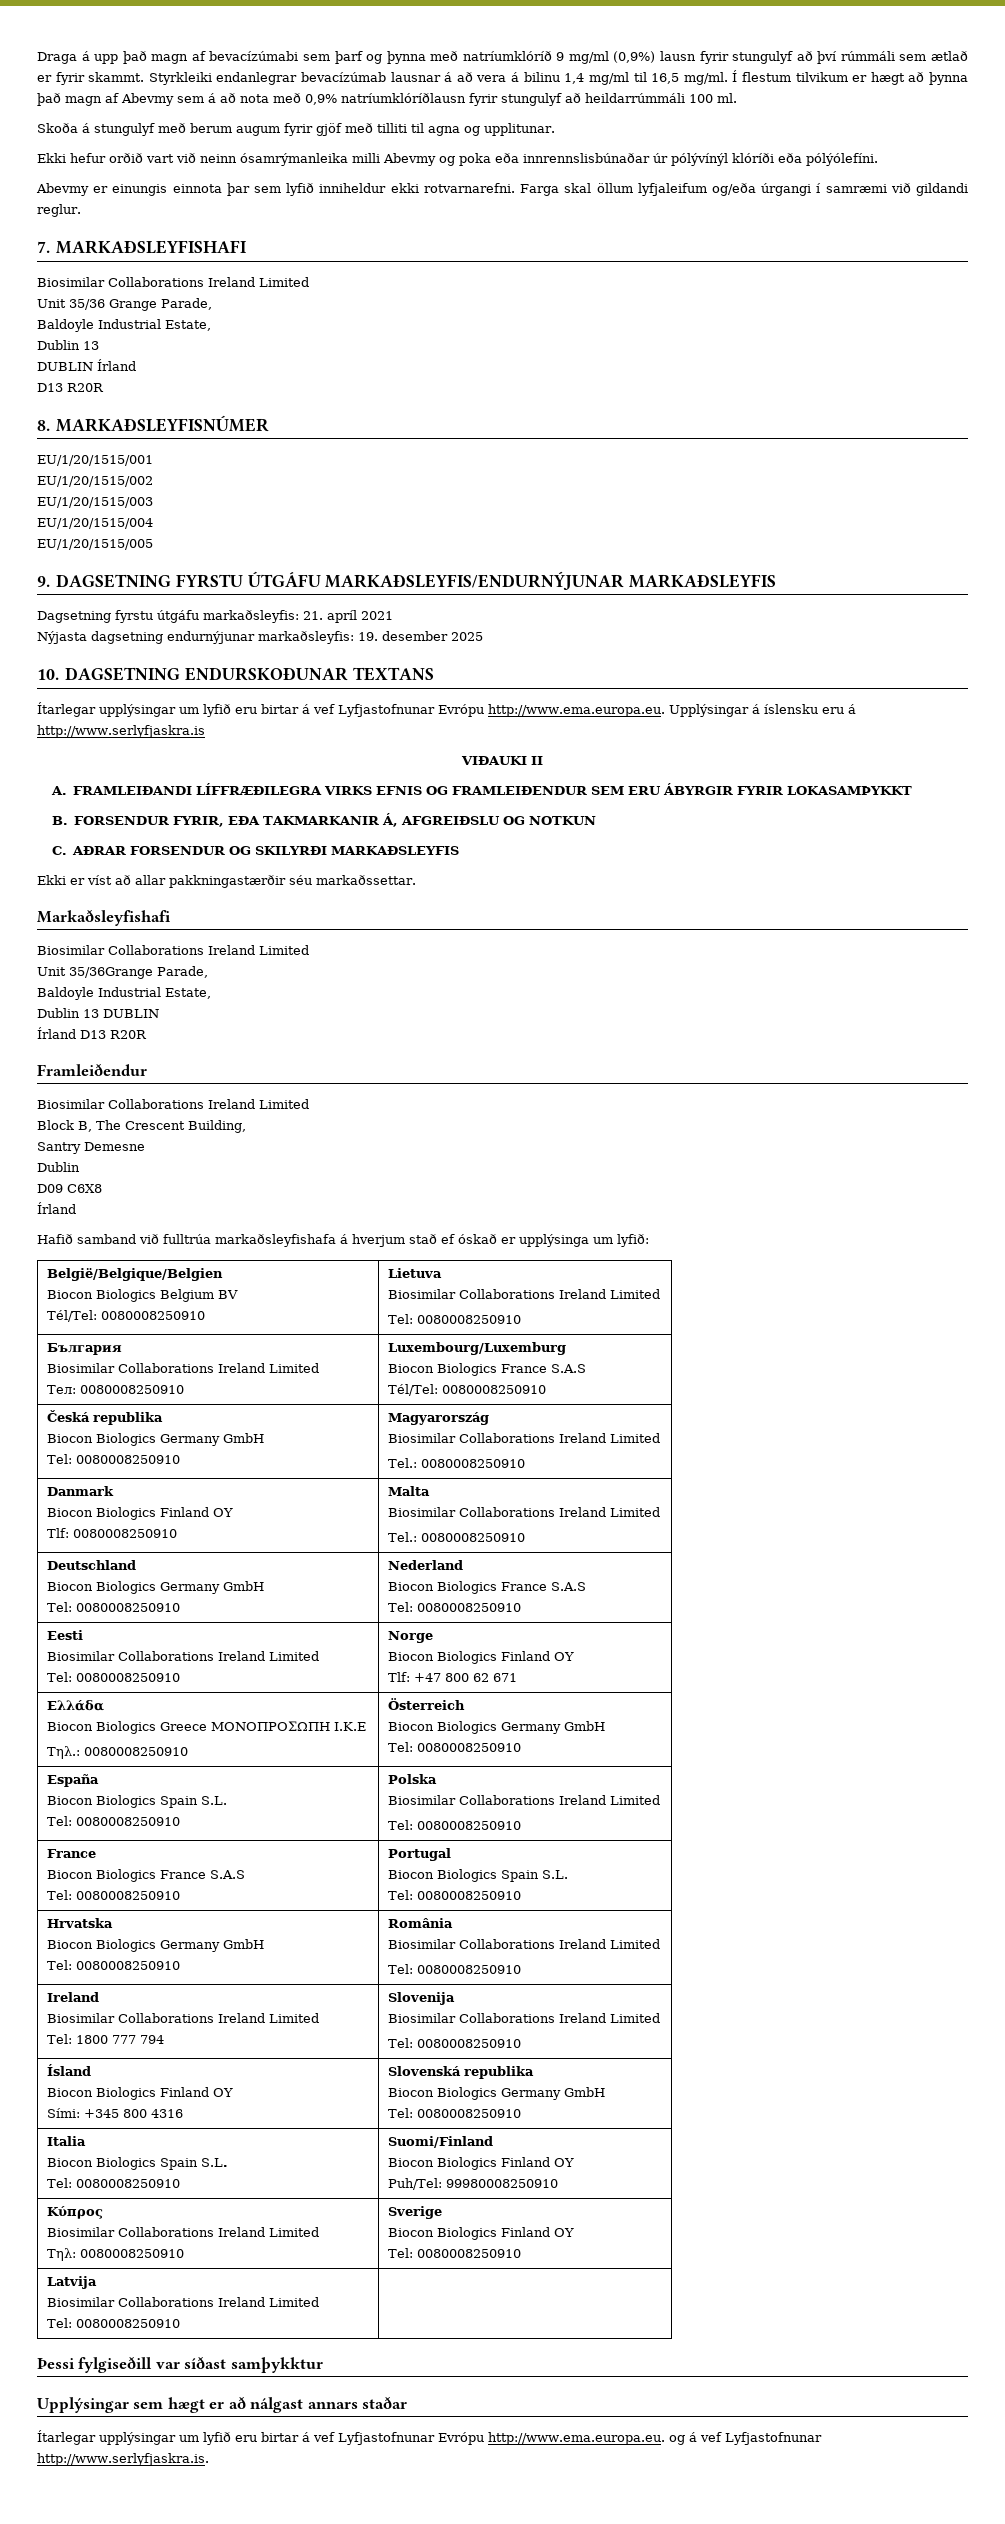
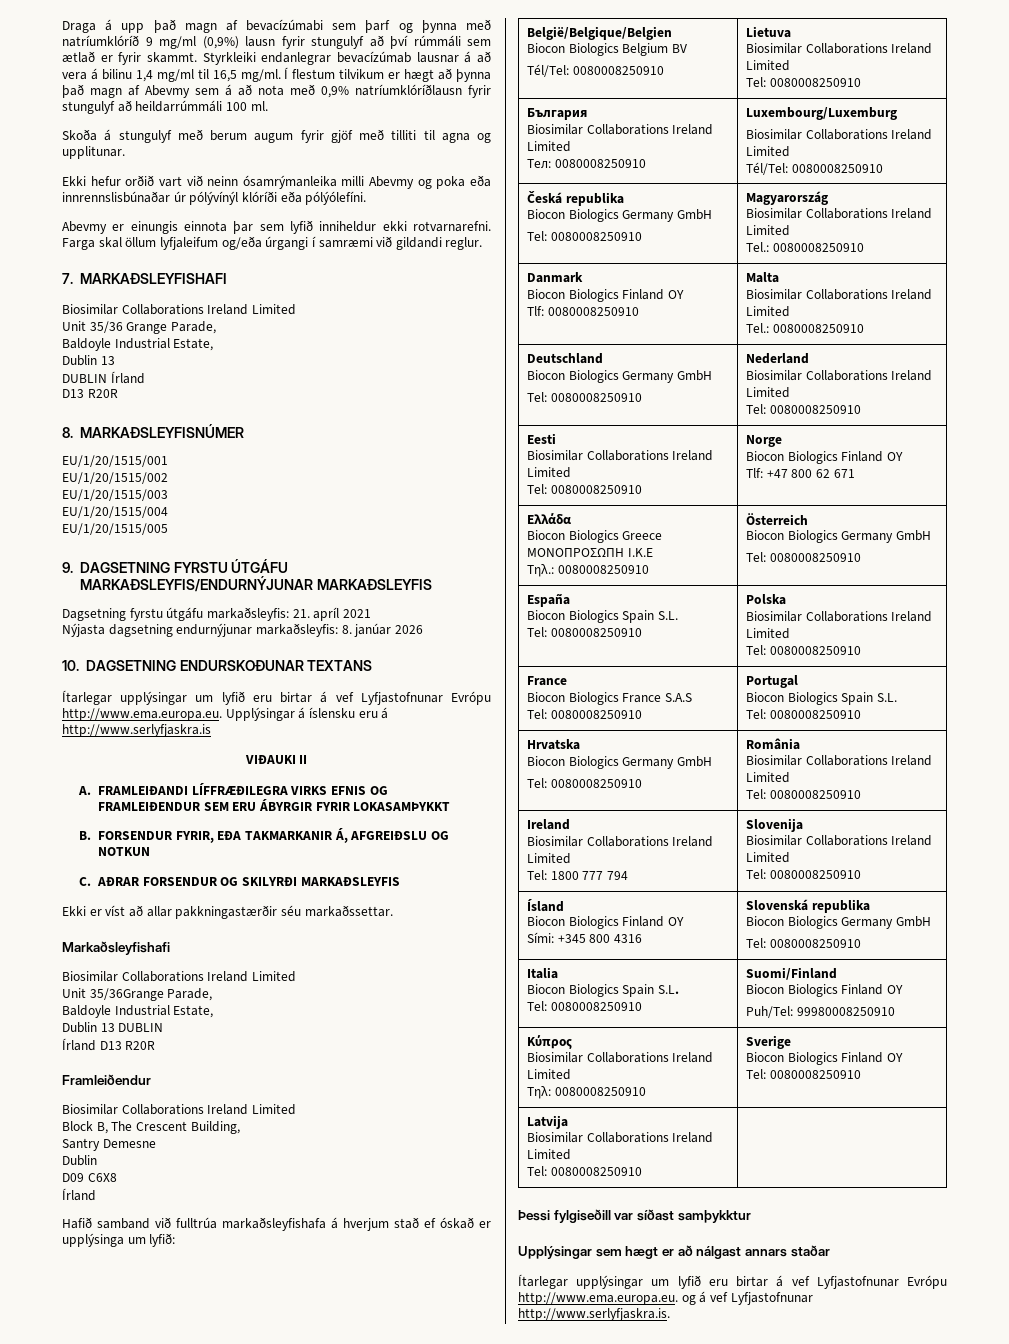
- Nýjasta dagsetning endurnýjunar markaðsleyfis: 19. desember 2025
+ Nýjasta dagsetning endurnýjunar markaðsleyfis: 8. janúar 2026
  България
  Biosimilar Collaborations Ireland Limited
  Тел: 0080008250910 | Luxembourg/Luxemburg
- Biocon Biologics France S.A.S
+ Biosimilar Collaborations Ireland Limited
  Deutschland
  Biocon Biologics Germany GmbH
  Tel: 0080008250910 | Nederland
- Biocon Biologics France S.A.S
+ Biosimilar Collaborations Ireland Limited

